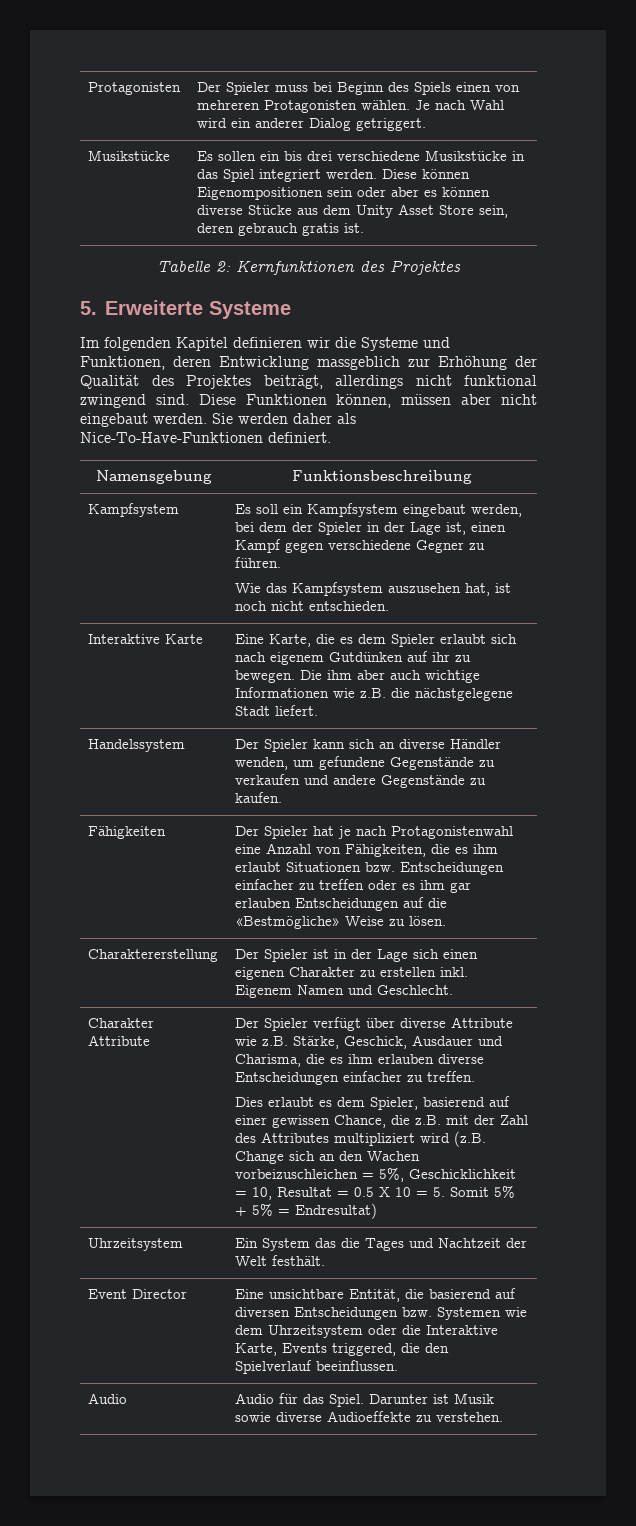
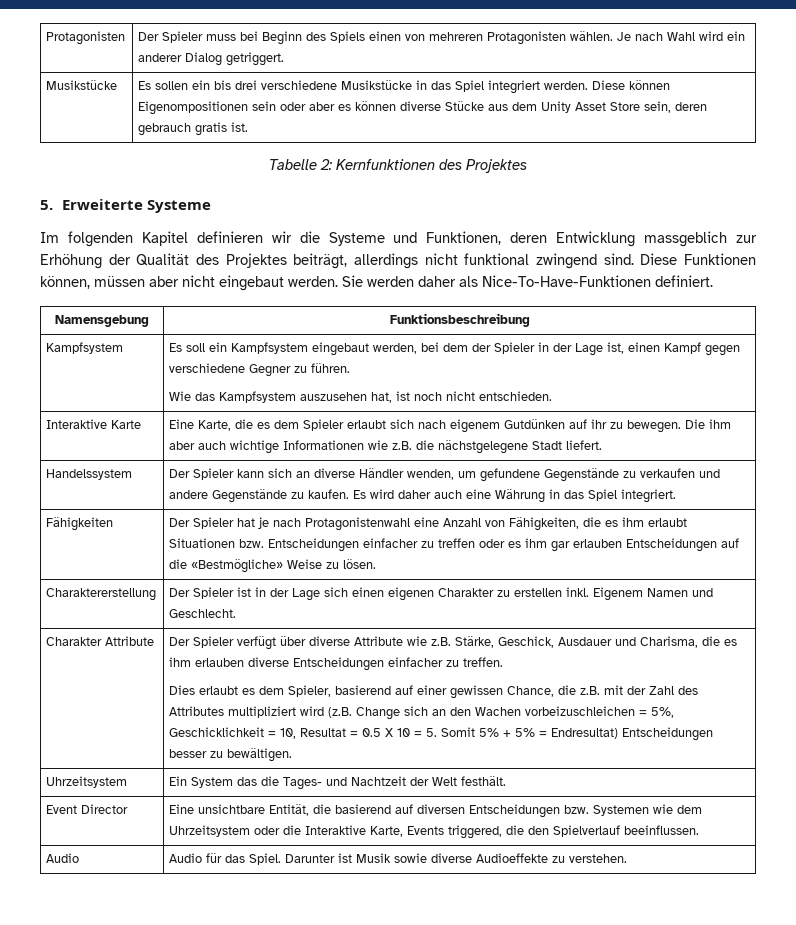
- Handelssystem | Der Spieler kann sich an diverse Händler wenden, um gefundene Gegenstände zu verkaufen und andere Gegenstände zu kaufen.
+ Handelssystem | Der Spieler kann sich an diverse Händler wenden, um gefundene Gegenstände zu verkaufen und andere Gegenstände zu kaufen. Es wird daher auch eine Währung in das Spiel integriert.
- Dies erlaubt es dem Spieler, basierend auf einer gewissen Chance, die z.B. mit der Zahl des Attributes multipliziert wird (z.B. Change sich an den Wachen vorbeizuschleichen = 5%, Geschicklichkeit = 10, Resultat = 0.5 X 10 = 5. Somit 5% + 5% = Endresultat)
+ Dies erlaubt es dem Spieler, basierend auf einer gewissen Chance, die z.B. mit der Zahl des Attributes multipliziert wird (z.B. Change sich an den Wachen vorbeizuschleichen = 5%, Geschicklichkeit = 10, Resultat = 0.5 X 10 = 5. Somit 5% + 5% = Endresultat) Entscheidungen besser zu bewältigen.
- Uhrzeitsystem | Ein System das die Tages und Nachtzeit der Welt festhält.
+ Uhrzeitsystem | Ein System das die Tages- und Nachtzeit der Welt festhält.

